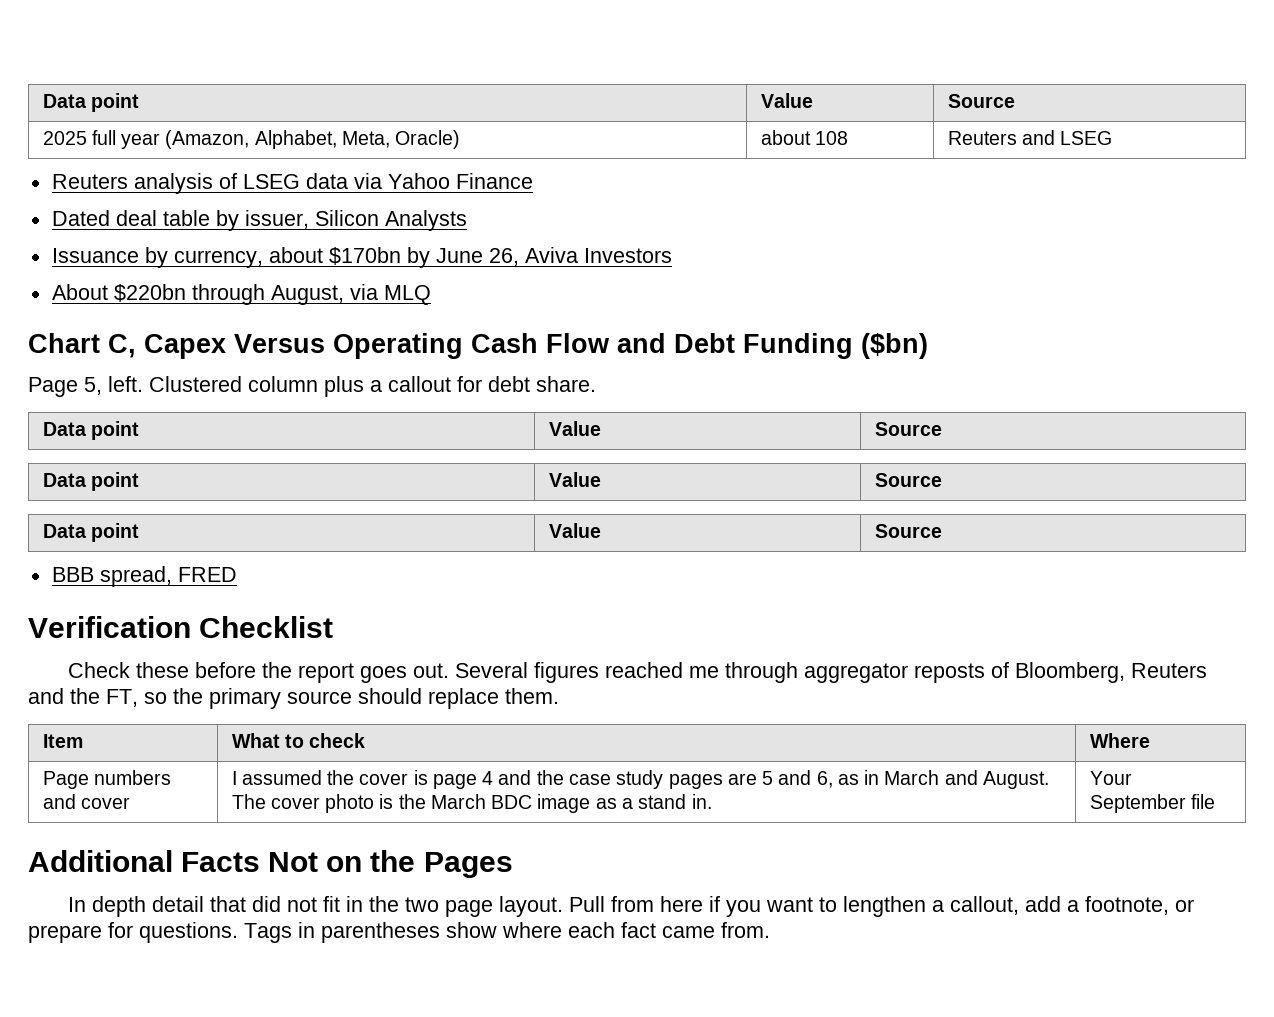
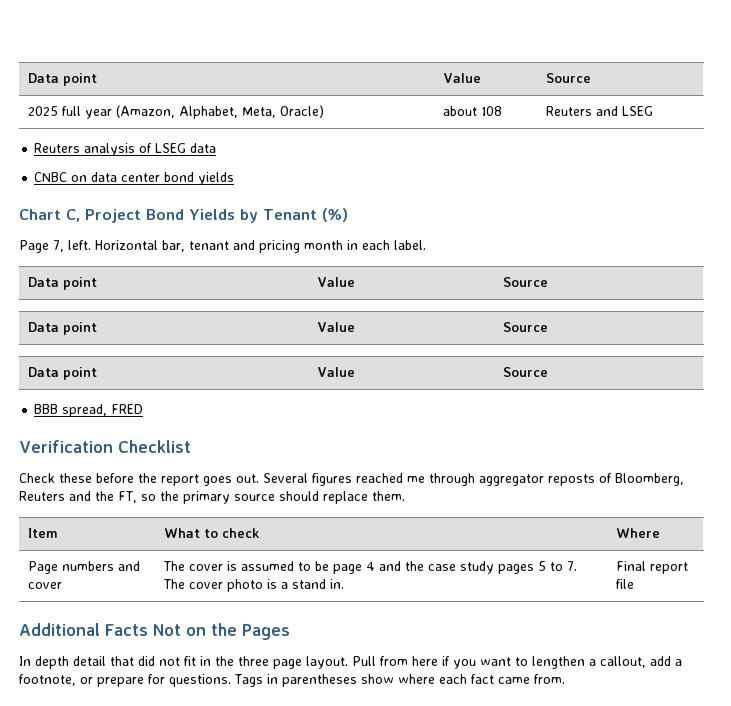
- Reuters analysis of LSEG data via Yahoo Finance
- Dated deal table by issuer, Silicon Analysts
- Issuance by currency, about $170bn by June 26, Aviva Investors
- About $220bn through August, via MLQ
- Chart C, Capex Versus Operating Cash Flow and Debt Funding ($bn)
- Page 5, left. Clustered column plus a callout for debt share.
+ Reuters analysis of LSEG data
+ CNBC on data center bond yields
+ Chart C, Project Bond Yields by Tenant (%)
+ Page 7, left. Horizontal bar, tenant and pricing month in each label.
- Page numbers and cover | I assumed the cover is page 4 and the case study pages are 5 and 6, as in March and August. The cover photo is the March BDC image as a stand in. | Your September file
+ Page numbers and cover | The cover is assumed to be page 4 and the case study pages 5 to 7. The cover photo is a stand in. | Final report file
- In depth detail that did not fit in the two page layout.
+ In depth detail that did not fit in the three page layout.

